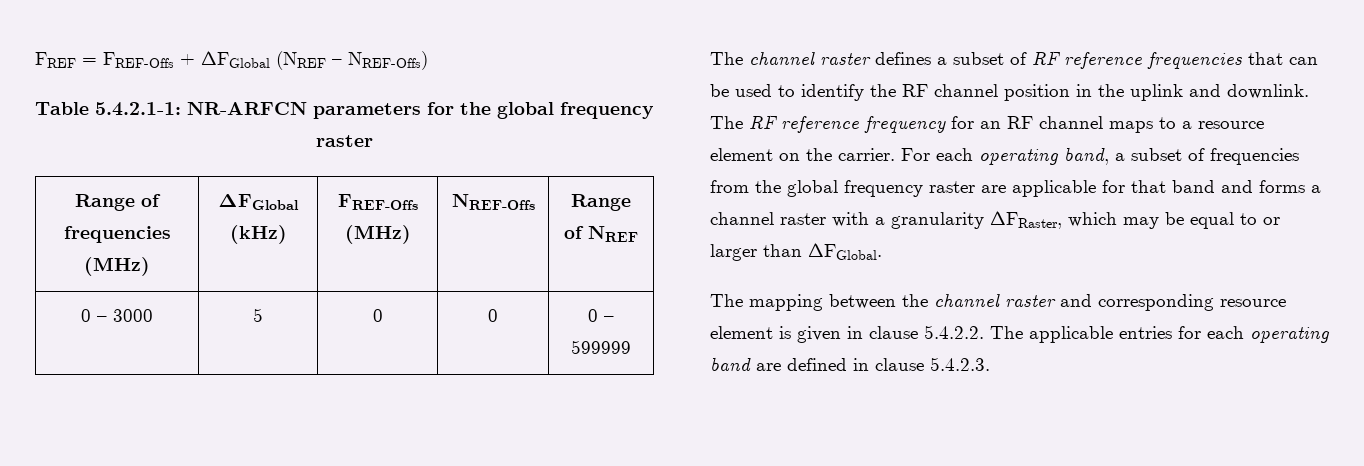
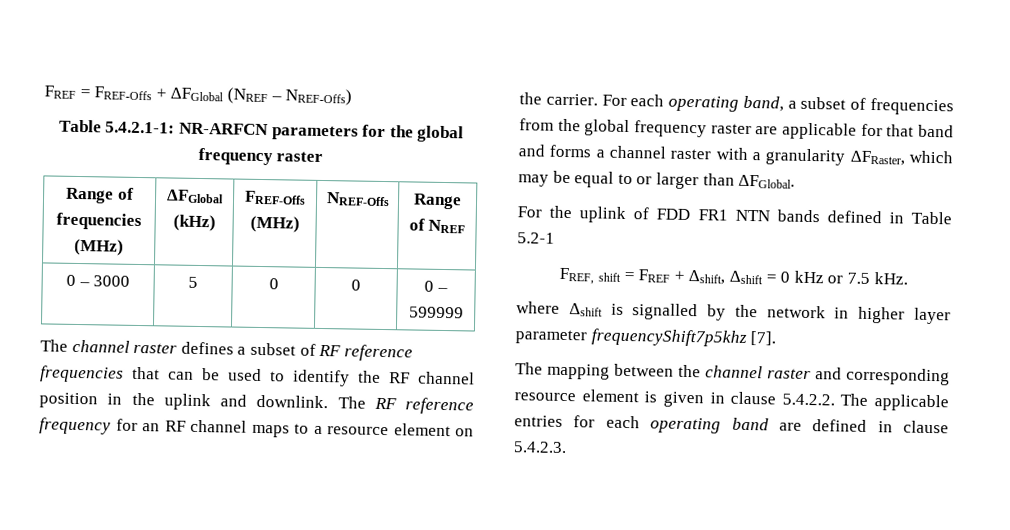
+ For the uplink of FDD FR1 NTN bands defined in Table 5.2-1
+ FREF, shift = FREF + Δshift, Δshift = 0 kHz or 7.5 kHz.
+ where Δshift is signalled by the network in higher layer parameter frequencyShift7p5khz [7].

